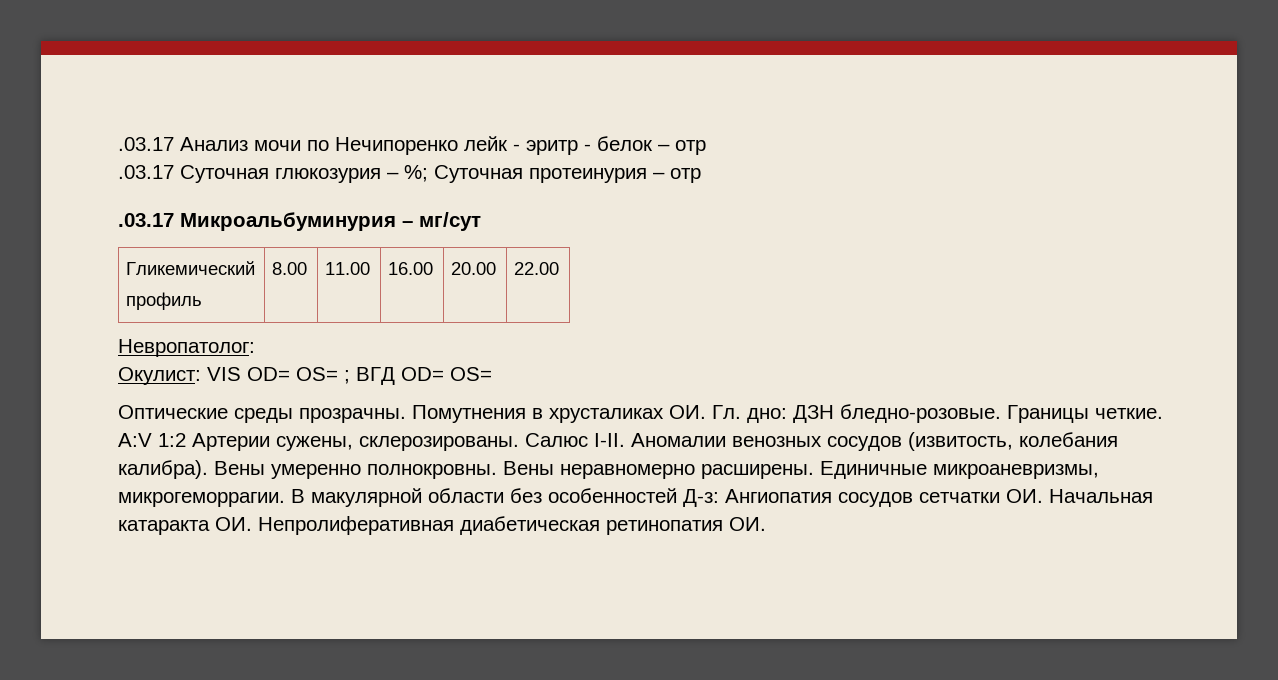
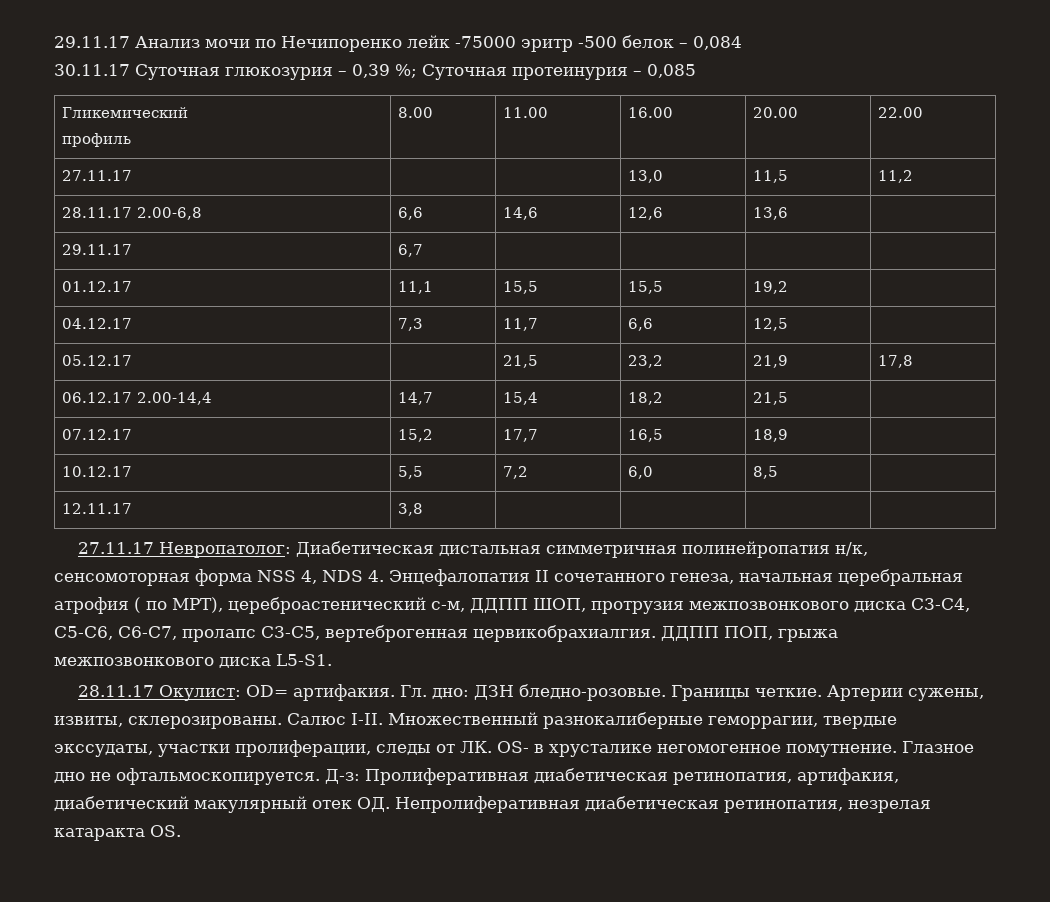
- .03.17 Анализ мочи по Нечипоренко лейк - эритр - белок – отр
- .03.17 Суточная глюкозурия – %; Суточная протеинурия – отр
- .03.17 Микроальбуминурия – мг/сут
+ 29.11.17 Анализ мочи по Нечипоренко лейк -75000 эритр -500 белок – 0,084
+ 30.11.17 Суточная глюкозурия – 0,39 %; Суточная протеинурия – 0,085
- Невропатолог:
- Окулист: VIS OD= OS= ; ВГД OD= OS=
- Оптические среды прозрачны. Помутнения в хрусталиках ОИ. Гл. дно: ДЗН бледно-розовые.
+ 27.11.17 | | | 13,0 | 11,5 | 11,2
+ 28.11.17 2.00-6,8 | 6,6 | 14,6 | 12,6 | 13,6 |
+ 29.11.17 | 6,7 | | | |
+ 01.12.17 | 11,1 | 15,5 | 15,5 | 19,2 |
+ 04.12.17 | 7,3 | 11,7 | 6,6 | 12,5 |
+ 05.12.17 | | 21,5 | 23,2 | 21,9 | 17,8
+ 06.12.17 2.00-14,4 | 14,7 | 15,4 | 18,2 | 21,5 |
+ 07.12.17 | 15,2 | 17,7 | 16,5 | 18,9 |
+ 10.12.17 | 5,5 | 7,2 | 6,0 | 8,5 |
+ 12.11.17 | 3,8 | | | |
+ 27.11.17 Невропатолог: Диабетическая дистальная симметричная полинейропатия н/к, сенсомоторная форма NSS 4, NDS 4. Энцефалопатия II сочетанного генеза, начальная церебральная атрофия ( по МРТ), цереброастенический с-м, ДДПП ШОП, протрузия межпозвонкового диска С3-С4, С5-С6, С6-С7, пролапс С3-С5, вертеброгенная цервикобрахиалгия. ДДПП ПОП, грыжа межпозвонкового диска L5-S1.
+ 28.11.17 Окулист: OD= артифакия. Гл. дно: ДЗН бледно-розовые.
- А:V 1:2 Артерии сужены, склерозированы.
+ Артерии сужены, извиты, склерозированы.
- Аномалии венозных сосудов (извитость, колебания калибра). Вены умеренно полнокровны. Вены неравномерно расширены. Единичные микроаневризмы, микрогеморрагии. В макулярной области без особенностей Д-з: Ангиопатия сосудов сетчатки ОИ. Начальная катаракта ОИ. Непролиферативная диабетическая ретинопатия ОИ.
+ Множественный разнокалиберные геморрагии, твердые экссудаты, участки пролиферации, следы от ЛК. OS- в хрусталике негомогенное помутнение. Глазное дно не офтальмоскопируется. Д-з: Пролиферативная диабетическая ретинопатия, артифакия, диабетический макулярный отек ОД. Непролиферативная диабетическая ретинопатия, незрелая катаракта ОS.

